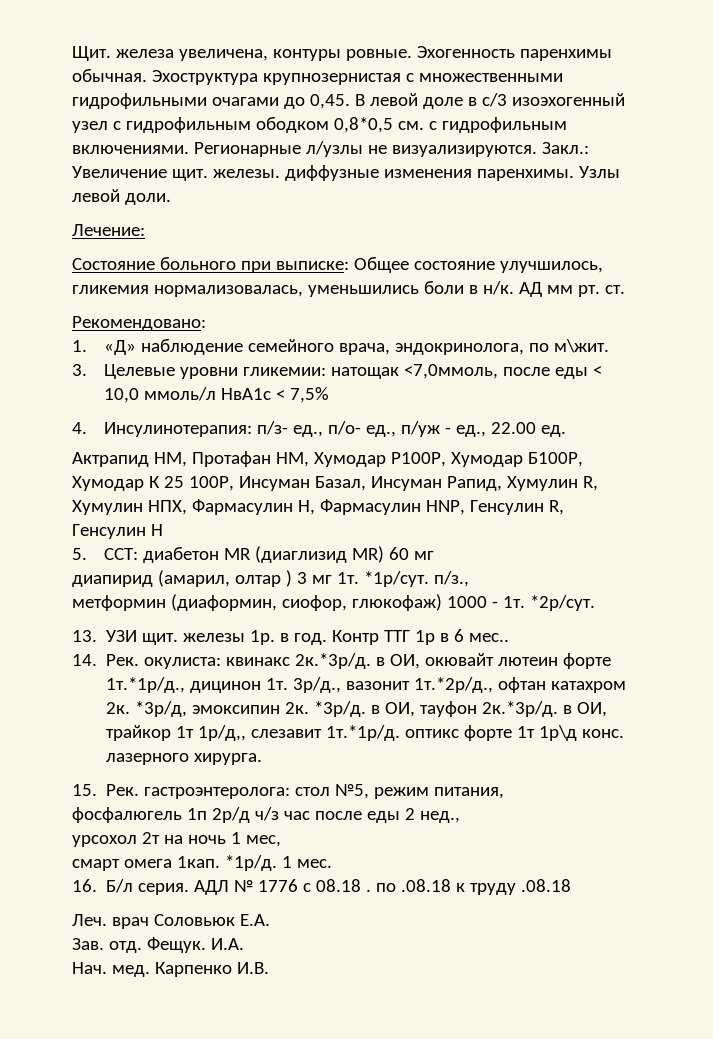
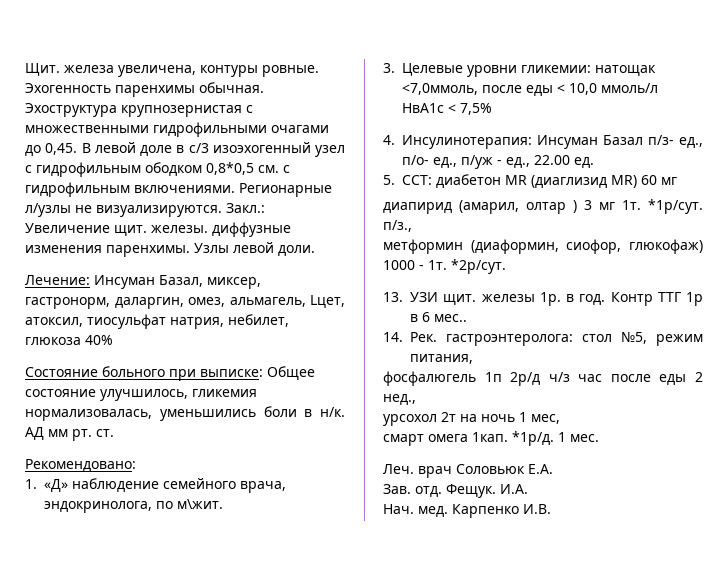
- Лечение:
+ Лечение: Инсуман Базал, миксер, гастронорм, даларгин, омез, альмагель, Lцет, атоксил, тиосульфат натрия, небилет, глюкоза 40%
- 4. Инсулинотерапия: п/з- ед., п/о- ед., п/уж - ед., 22.00 ед.
+ 4. Инсулинотерапия: Инсуман Базал п/з- ед., п/о- ед., п/уж - ед., 22.00 ед.
- Актрапид НМ, Протафан НМ, Хумодар Р100Р, Хумодар Б100Р, Хумодар К 25 100Р, Инсуман Базал, Инсуман Рапид, Хумулин R, Хумулин НПХ, Фармасулин Н, Фармасулин НNР, Генсулин R, Генсулин Н
- 14. Рек. окулиста: квинакс 2к.*3р/д. в ОИ, окювайт лютеин форте 1т.*1р/д., дицинон 1т. 3р/д., вазонит 1т.*2р/д., офтан катахром 2к. *3р/д, эмоксипин 2к. *3р/д. в ОИ, тауфон 2к.*3р/д. в ОИ, трайкор 1т 1р/д,, слезавит 1т.*1р/д. оптикс форте 1т 1р\д конс. лазерного хирурга.
- 15. Рек. гастроэнтеролога: стол №5, режим питания,
+ 14. Рек. гастроэнтеролога: стол №5, режим питания,
- 16. Б/л серия. АДЛ № 1776 с 08.18 . по .08.18 к труду .08.18

